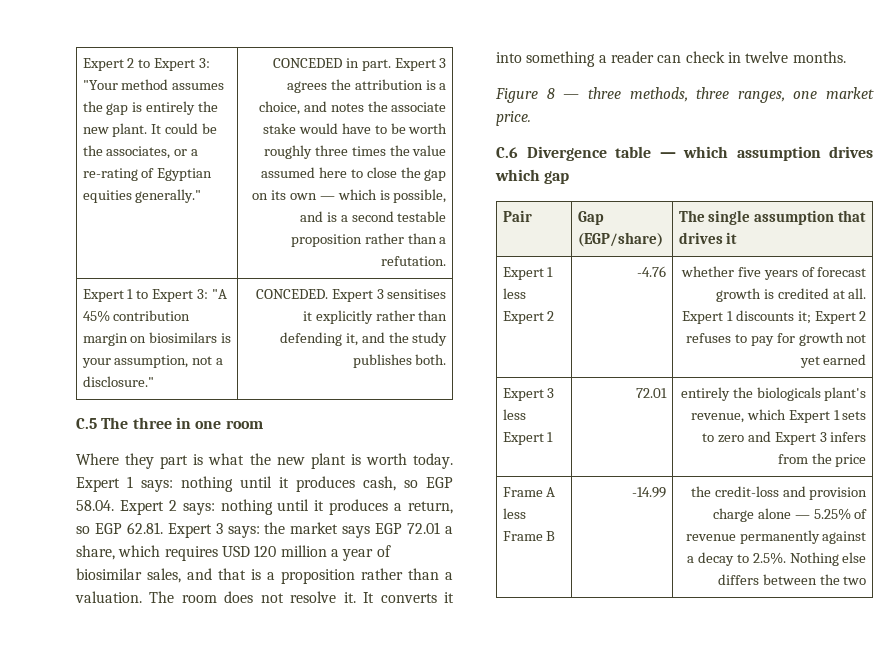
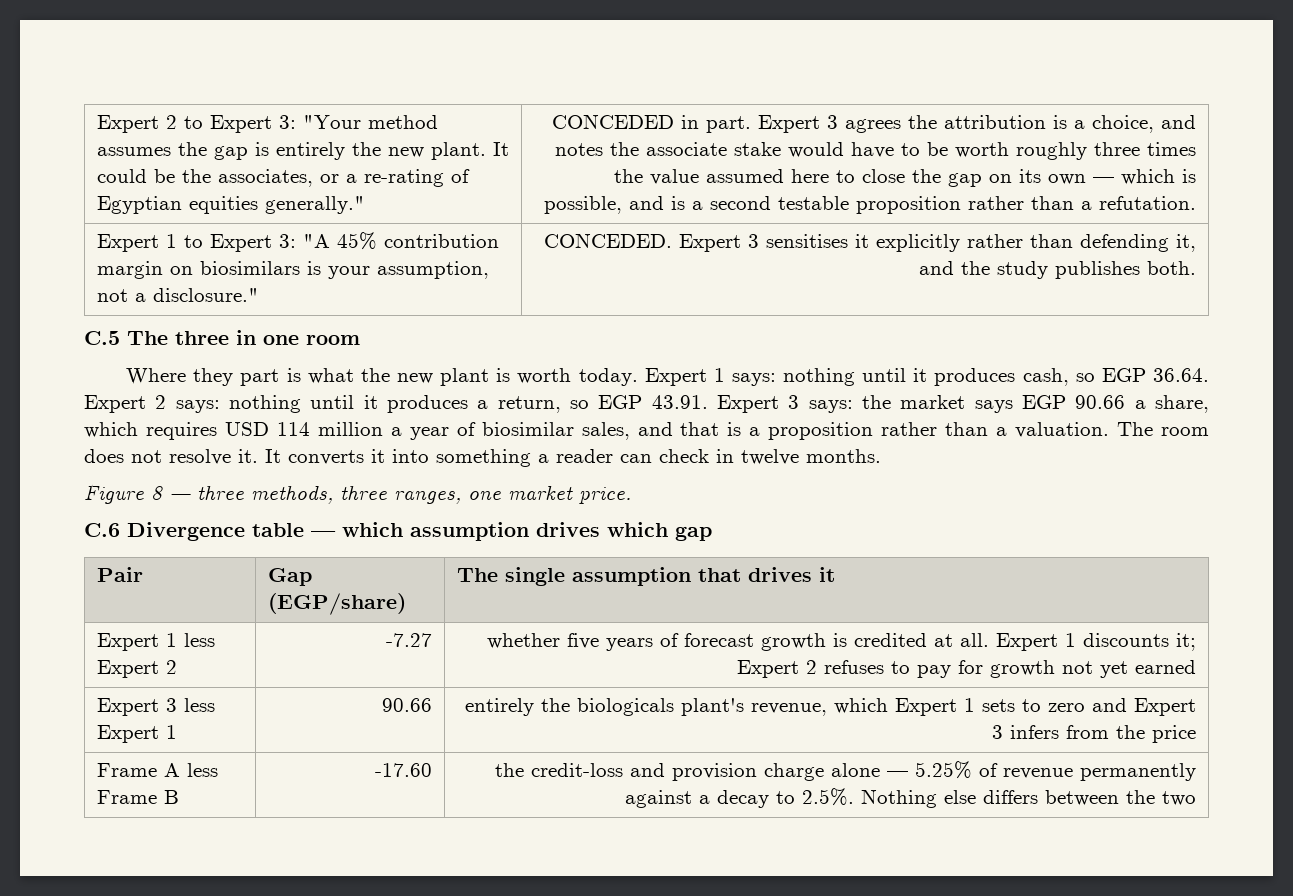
- Expert 1 says: nothing until it produces cash, so EGP 58.04. Expert 2 says: nothing until it produces a return, so EGP 62.81. Expert 3 says: the market says EGP 72.01 a share, which requires USD 120 million a year of biosimilar sales, and that is a proposition rather than a valuation.
+ Expert 1 says: nothing until it produces cash, so EGP 36.64. Expert 2 says: nothing until it produces a return, so EGP 43.91. Expert 3 says: the market says EGP 90.66 a share, which requires USD 114 million a year of biosimilar sales, and that is a proposition rather than a valuation.
- Expert 1 less Expert 2 | -4.76 | whether five years of forecast growth is credited at all. Expert 1 discounts it; Expert 2 refuses to pay for growth not yet earned
+ Expert 1 less Expert 2 | -7.27 | whether five years of forecast growth is credited at all. Expert 1 discounts it; Expert 2 refuses to pay for growth not yet earned
- Expert 3 less Expert 1 | 72.01 | entirely the biologicals plant's revenue, which Expert 1 sets to zero and Expert 3 infers from the price
+ Expert 3 less Expert 1 | 90.66 | entirely the biologicals plant's revenue, which Expert 1 sets to zero and Expert 3 infers from the price
- Frame A less Frame B | -14.99 | the credit-loss and provision charge alone — 5.25% of revenue permanently against a decay to 2.5%. Nothing else differs between the two
+ Frame A less Frame B | -17.60 | the credit-loss and provision charge alone — 5.25% of revenue permanently against a decay to 2.5%. Nothing else differs between the two

